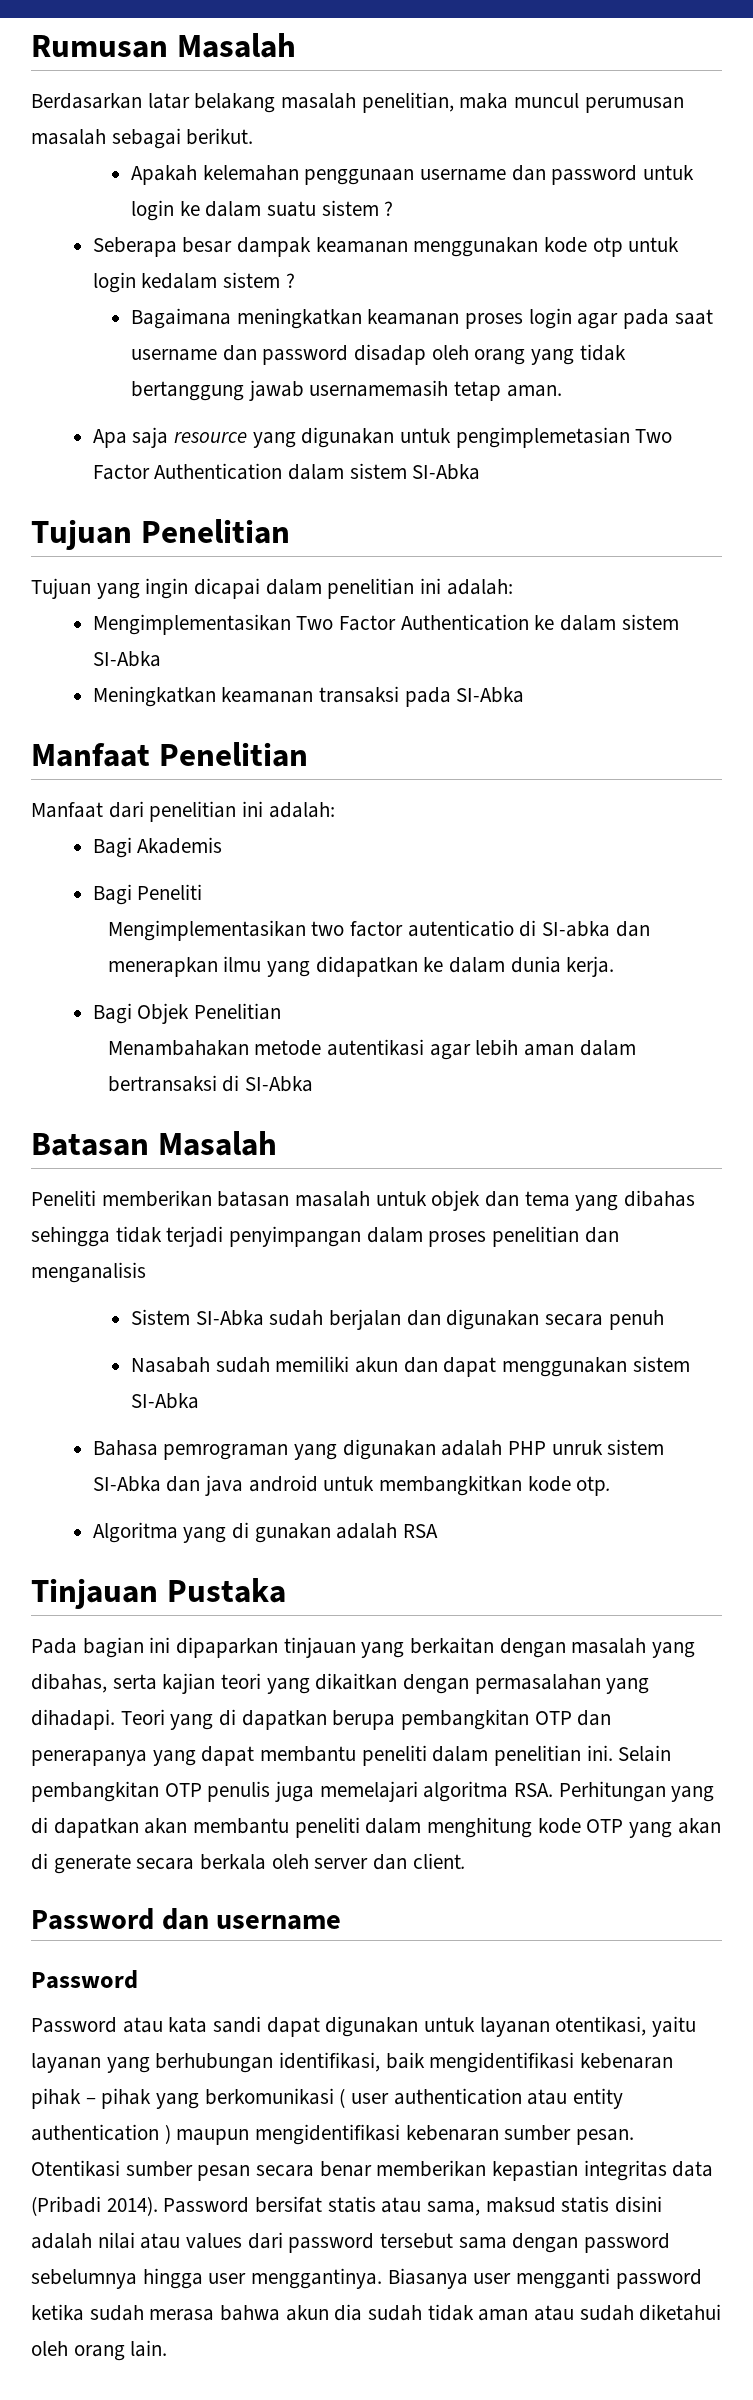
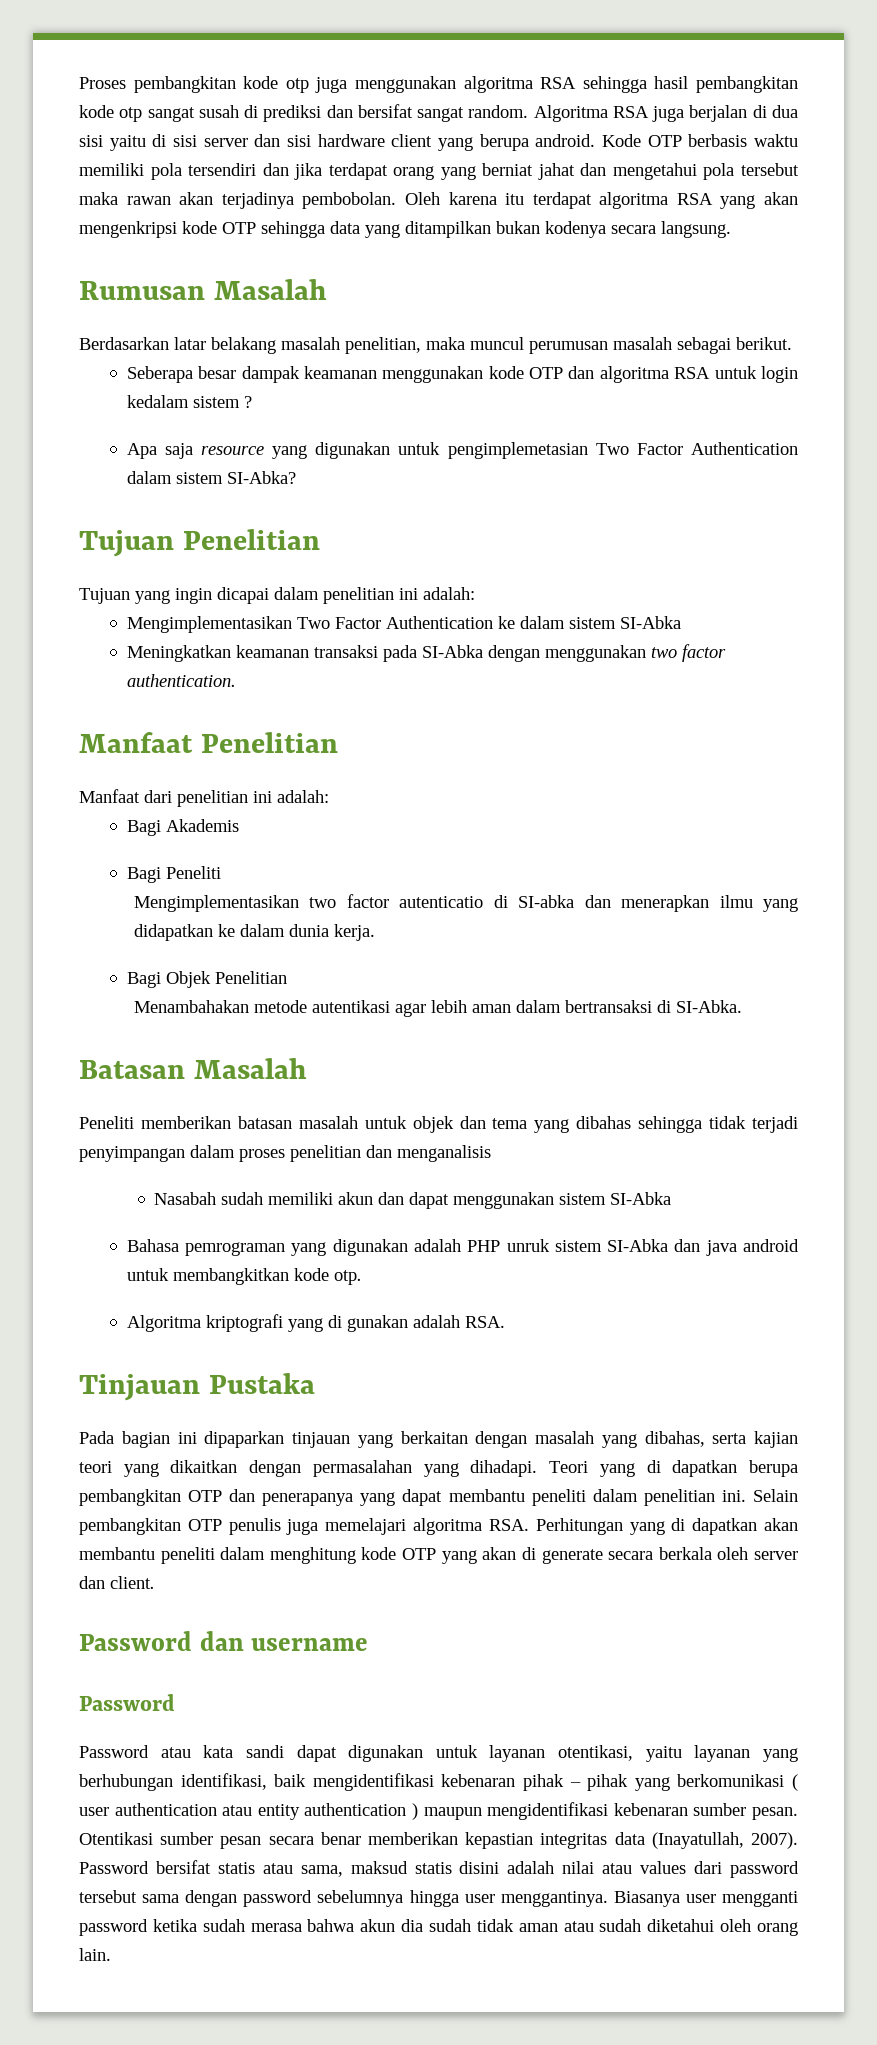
+ Proses pembangkitan kode otp juga menggunakan algoritma RSA sehingga hasil pembangkitan kode otp sangat susah di prediksi dan bersifat sangat random. Algoritma RSA juga berjalan di dua sisi yaitu di sisi server dan sisi hardware client yang berupa android. Kode OTP berbasis waktu memiliki pola tersendiri dan jika terdapat orang yang berniat jahat dan mengetahui pola tersebut maka rawan akan terjadinya pembobolan. Oleh karena itu terdapat algoritma RSA yang akan mengenkripsi kode OTP sehingga data yang ditampilkan bukan kodenya secara langsung.
- Apakah kelemahan penggunaan username dan password untuk login ke dalam suatu sistem ?
- Seberapa besar dampak keamanan menggunakan kode otp untuk login kedalam sistem ?
+ Seberapa besar dampak keamanan menggunakan kode OTP dan algoritma RSA untuk login kedalam sistem ?
- Bagaimana meningkatkan keamanan proses login agar pada saat username dan password disadap oleh orang yang tidak bertanggung jawab usernamemasih tetap aman.
- Apa saja resource yang digunakan untuk pengimplemetasian Two Factor Authentication dalam sistem SI-Abka
+ Apa saja resource yang digunakan untuk pengimplemetasian Two Factor Authentication dalam sistem SI-Abka?
- Meningkatkan keamanan transaksi pada SI-Abka
+ Meningkatkan keamanan transaksi pada SI-Abka dengan menggunakan two factor authentication.
- Menambahakan metode autentikasi agar lebih aman dalam bertransaksi di SI-Abka
+ Menambahakan metode autentikasi agar lebih aman dalam bertransaksi di SI-Abka.
- Sistem SI-Abka sudah berjalan dan digunakan secara penuh
- Algoritma yang di gunakan adalah RSA
+ Algoritma kriptografi yang di gunakan adalah RSA.
- Otentikasi sumber pesan secara benar memberikan kepastian integritas data (Pribadi 2014).
+ Otentikasi sumber pesan secara benar memberikan kepastian integritas data (Inayatullah, 2007).

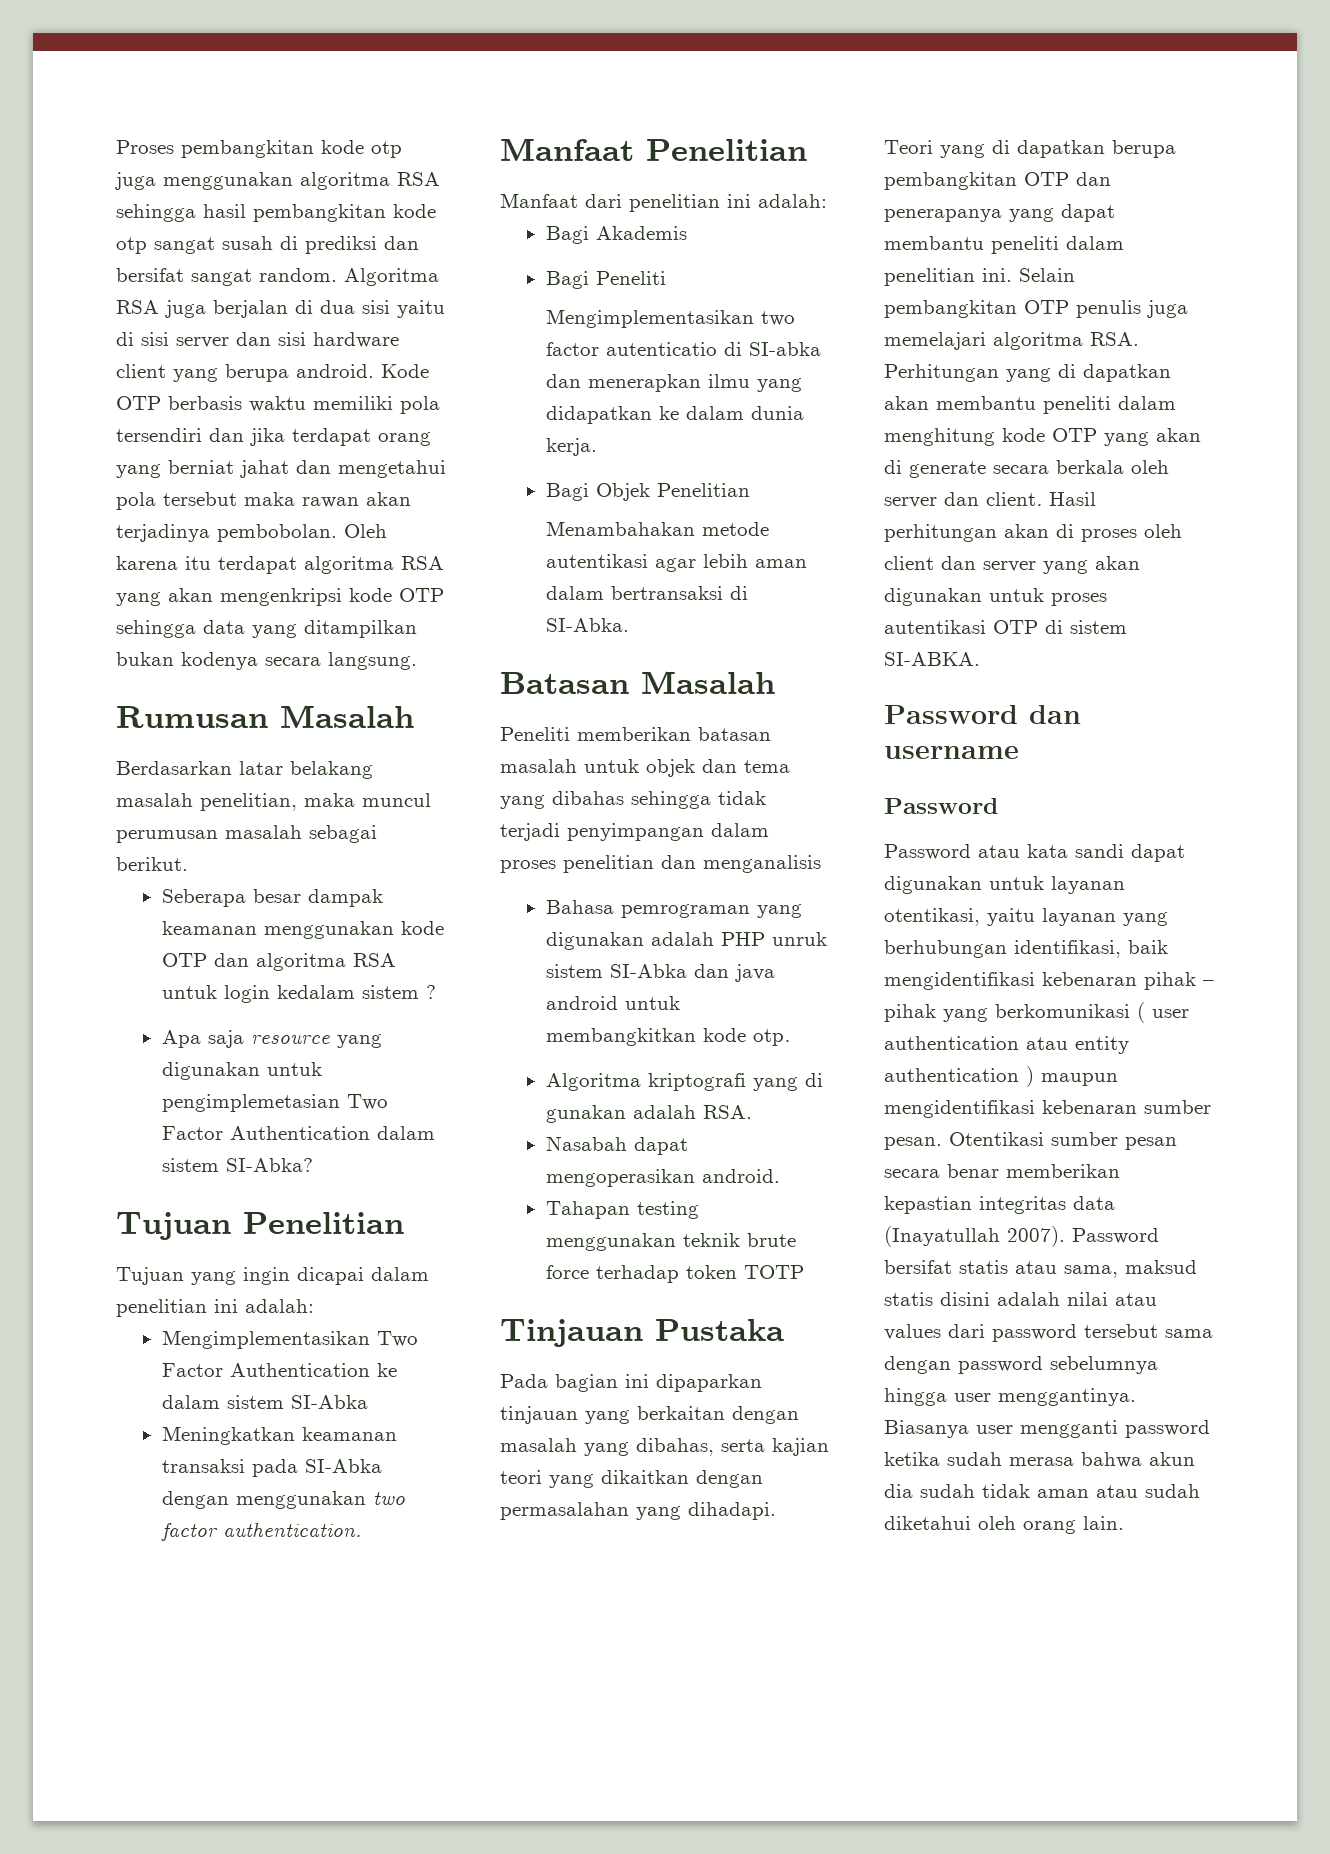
- Nasabah sudah memiliki akun dan dapat menggunakan sistem SI-Abka
+ Nasabah dapat mengoperasikan android.
+ Tahapan testing menggunakan teknik brute force terhadap token TOTP
+ Hasil perhitungan akan di proses oleh client dan server yang akan digunakan untuk proses autentikasi OTP di sistem SI-ABKA.
- Otentikasi sumber pesan secara benar memberikan kepastian integritas data (Inayatullah, 2007).
+ Otentikasi sumber pesan secara benar memberikan kepastian integritas data (Inayatullah 2007).

